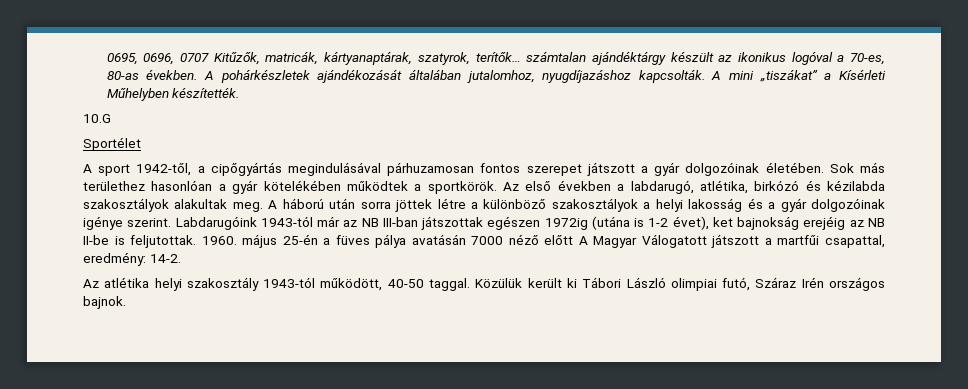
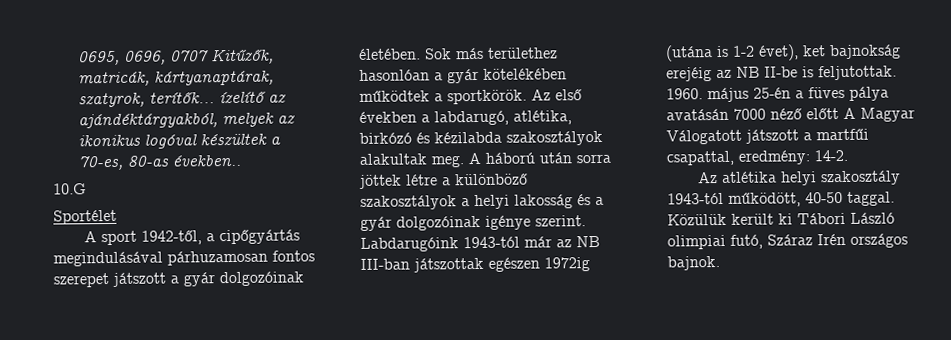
- 0695, 0696, 0707 Kitűzők, matricák, kártyanaptárak, szatyrok, terítők… számtalan ajándéktárgy készült az ikonikus logóval a 70-es, 80-as években. A pohárkészletek ajándékozását általában jutalomhoz, nyugdíjazáshoz kapcsolták. A mini „tiszákat” a Kísérleti Műhelyben készítették.
+ 0695, 0696, 0707 Kitűzők, matricák, kártyanaptárak, szatyrok, terítők… ízelítő az ajándéktárgyakból, melyek az ikonikus logóval készültek a 70-es, 80-as években..

